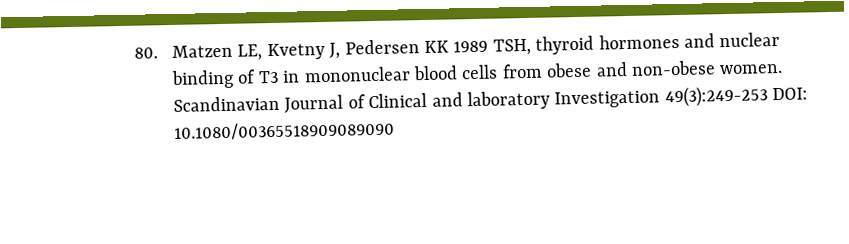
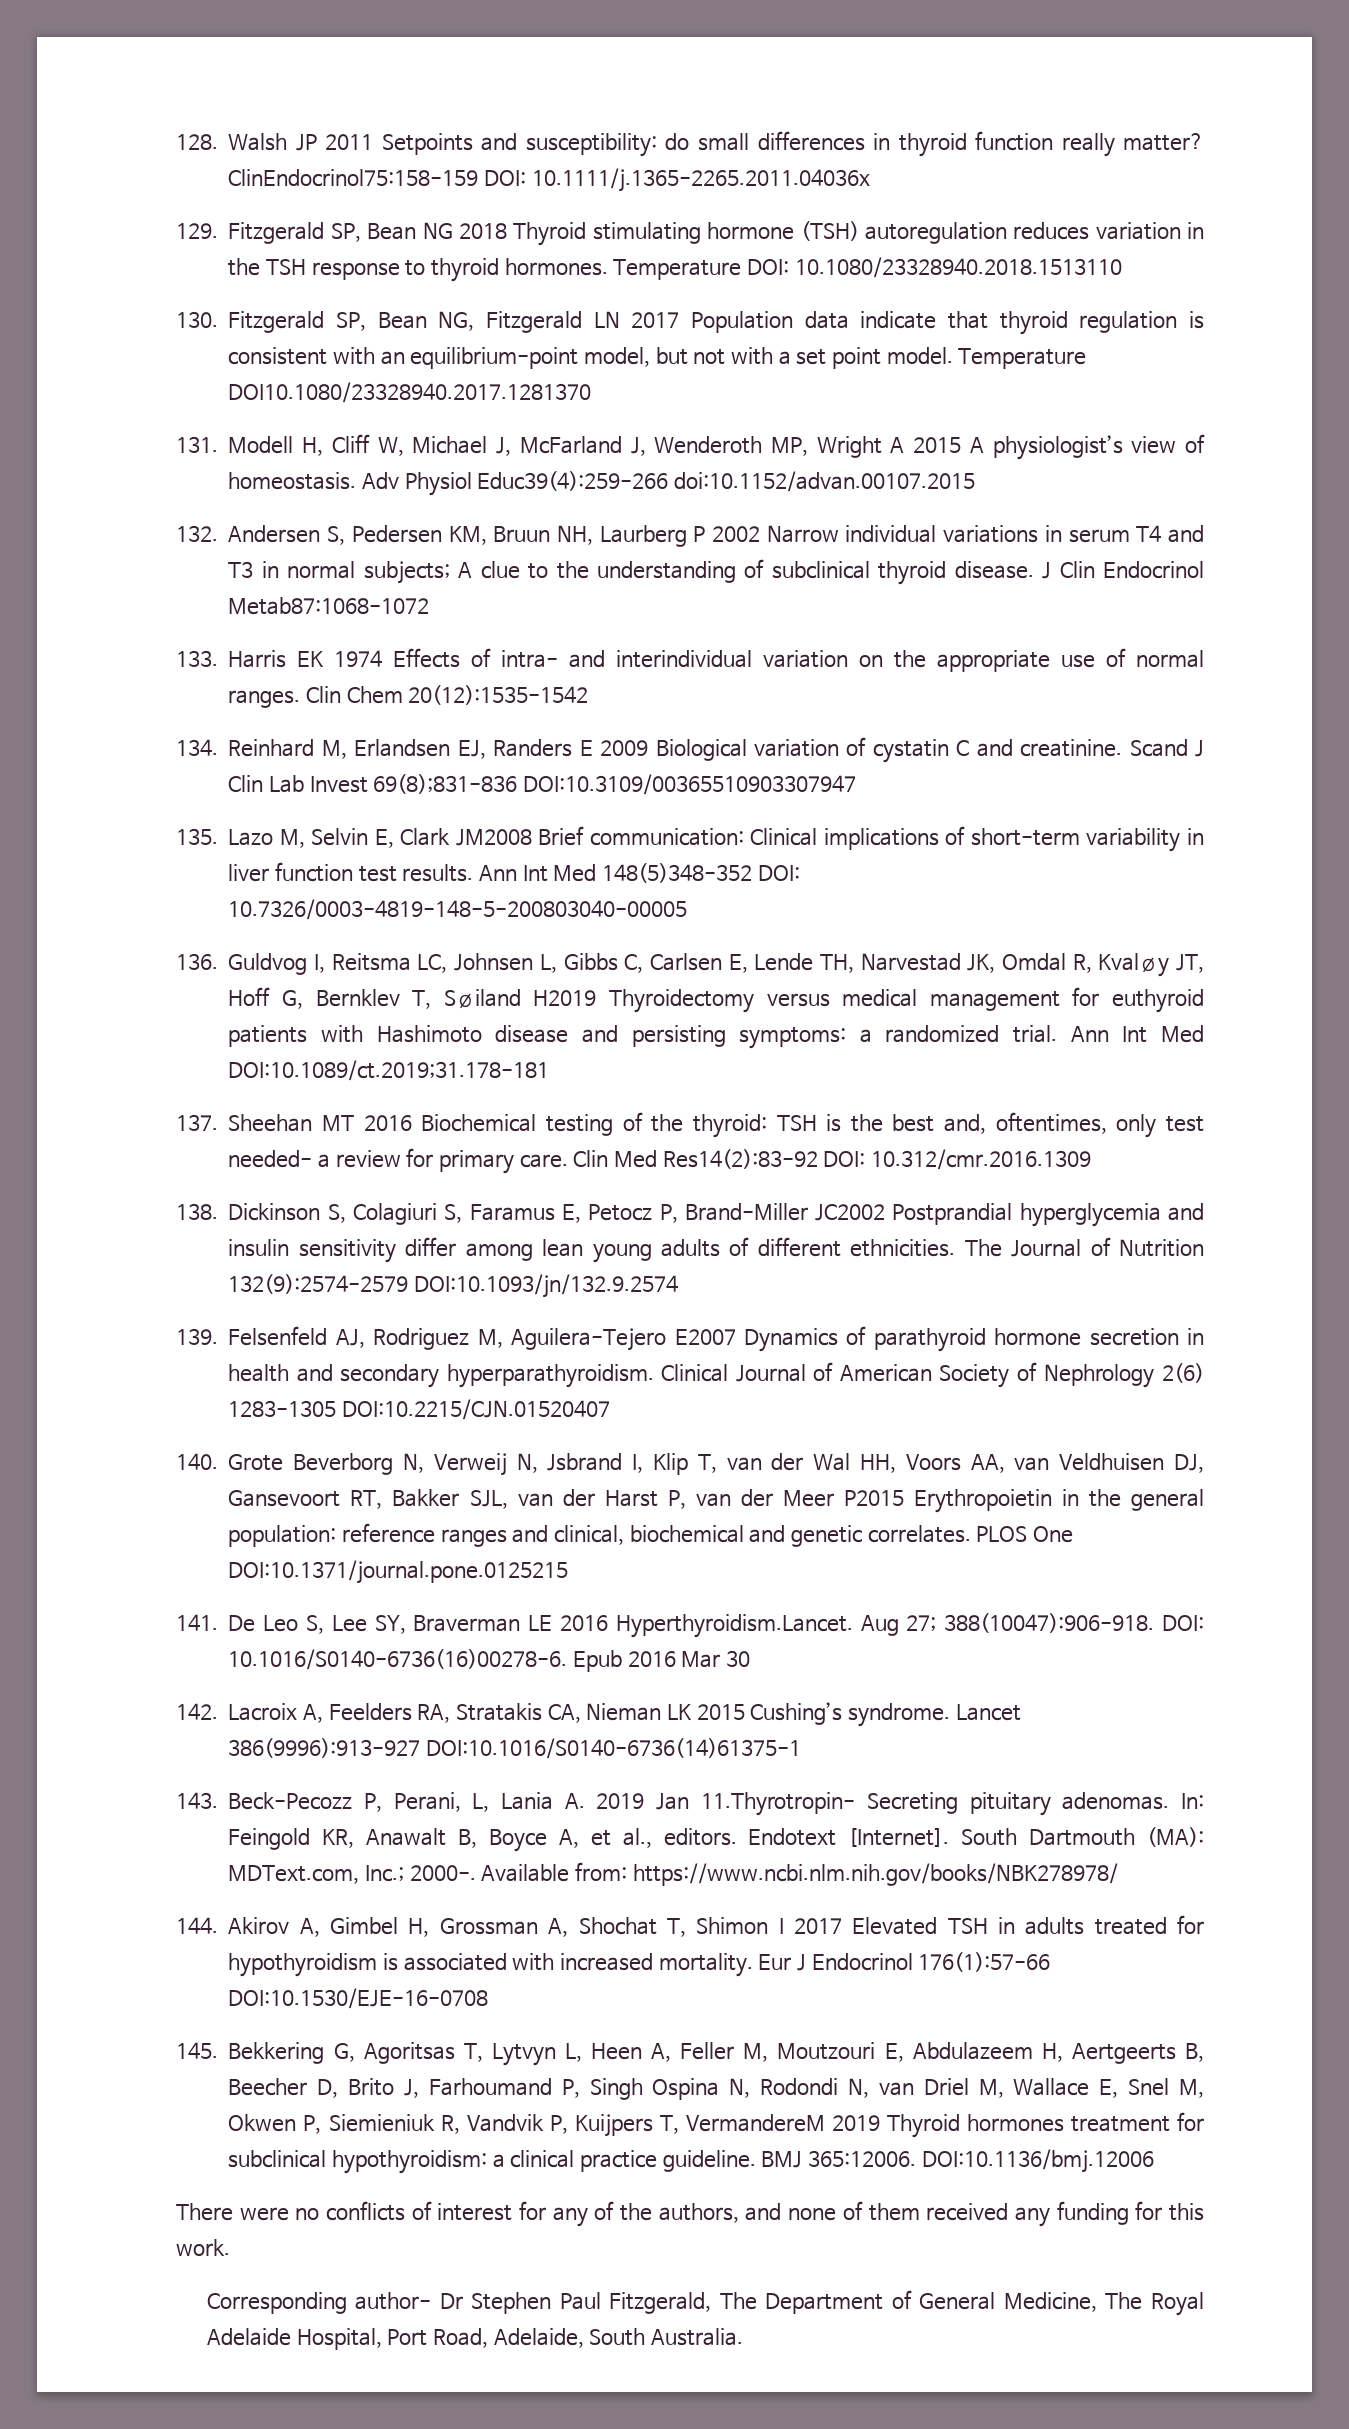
- 80. Matzen LE, Kvetny J, Pedersen KK 1989 TSH, thyroid hormones and nuclear binding of T3 in mononuclear blood cells from obese and non-obese women. Scandinavian Journal of Clinical and laboratory Investigation 49(3):249-253 DOI: 10.1080/00365518909089090
+ 128. Walsh JP 2011 Setpoints and susceptibility: do small differences in thyroid function really matter? ClinEndocrinol75:158-159 DOI: 10.1111/j.1365-2265.2011.04036x
+ 129. Fitzgerald SP, Bean NG 2018 Thyroid stimulating hormone (TSH) autoregulation reduces variation in the TSH response to thyroid hormones. Temperature DOI: 10.1080/23328940.2018.1513110
+ 130. Fitzgerald SP, Bean NG, Fitzgerald LN 2017 Population data indicate that thyroid regulation is consistent with an equilibrium-point model, but not with a set point model. Temperature DOI10.1080/23328940.2017.1281370
+ 131. Modell H, Cliff W, Michael J, McFarland J, Wenderoth MP, Wright A 2015 A physiologist’s view of homeostasis. Adv Physiol Educ39(4):259-266 doi:10.1152/advan.00107.2015
+ 132. Andersen S, Pedersen KM, Bruun NH, Laurberg P 2002 Narrow individual variations in serum T4 and T3 in normal subjects; A clue to the understanding of subclinical thyroid disease. J Clin Endocrinol Metab87:1068-1072
+ 133. Harris EK 1974 Effects of intra- and interindividual variation on the appropriate use of normal ranges. Clin Chem 20(12):1535-1542
+ 134. Reinhard M, Erlandsen EJ, Randers E 2009 Biological variation of cystatin C and creatinine. Scand J Clin Lab Invest 69(8);831-836 DOI:10.3109/00365510903307947
+ 135. Lazo M, Selvin E, Clark JM2008 Brief communication: Clinical implications of short-term variability in liver function test results. Ann Int Med 148(5)348-352 DOI: 10.7326/0003-4819-148-5-200803040-00005
+ 136. Guldvog I, Reitsma LC, Johnsen L, Gibbs C, Carlsen E, Lende TH, Narvestad JK, Omdal R, Kvaløy JT, Hoff G, Bernklev T, Søiland H2019 Thyroidectomy versus medical management for euthyroid patients with Hashimoto disease and persisting symptoms: a randomized trial. Ann Int Med DOI:10.1089/ct.2019;31.178-181
+ 137. Sheehan MT 2016 Biochemical testing of the thyroid: TSH is the best and, oftentimes, only test needed- a review for primary care. Clin Med Res14(2):83-92 DOI: 10.312/cmr.2016.1309
+ 138. Dickinson S, Colagiuri S, Faramus E, Petocz P, Brand-Miller JC2002 Postprandial hyperglycemia and insulin sensitivity differ among lean young adults of different ethnicities. The Journal of Nutrition 132(9):2574-2579 DOI:10.1093/jn/132.9.2574
+ 139. Felsenfeld AJ, Rodriguez M, Aguilera-Tejero E2007 Dynamics of parathyroid hormone secretion in health and secondary hyperparathyroidism. Clinical Journal of American Society of Nephrology 2(6) 1283-1305 DOI:10.2215/CJN.01520407
+ 140. Grote Beverborg N, Verweij N, Jsbrand I, Klip T, van der Wal HH, Voors AA, van Veldhuisen DJ, Gansevoort RT, Bakker SJL, van der Harst P, van der Meer P2015 Erythropoietin in the general population: reference ranges and clinical, biochemical and genetic correlates. PLOS One DOI:10.1371/journal.pone.0125215
+ 141. De Leo S, Lee SY, Braverman LE 2016 Hyperthyroidism.Lancet. Aug 27; 388(10047):906-918. DOI: 10.1016/S0140-6736(16)00278-6. Epub 2016 Mar 30
+ 142. Lacroix A, Feelders RA, Stratakis CA, Nieman LK 2015 Cushing’s syndrome. Lancet 386(9996):913-927 DOI:10.1016/S0140-6736(14)61375-1
+ 143. Beck-Pecozz P, Perani, L, Lania A. 2019 Jan 11.Thyrotropin- Secreting pituitary adenomas. In: Feingold KR, Anawalt B, Boyce A, et al., editors. Endotext [Internet]. South Dartmouth (MA): MDText.com, Inc.; 2000-. Available from: https://www.ncbi.nlm.nih.gov/books/NBK278978/
+ 144. Akirov A, Gimbel H, Grossman A, Shochat T, Shimon I 2017 Elevated TSH in adults treated for hypothyroidism is associated with increased mortality. Eur J Endocrinol 176(1):57-66 DOI:10.1530/EJE-16-0708
+ 145. Bekkering G, Agoritsas T, Lytvyn L, Heen A, Feller M, Moutzouri E, Abdulazeem H, Aertgeerts B, Beecher D, Brito J, Farhoumand P, Singh Ospina N, Rodondi N, van Driel M, Wallace E, Snel M, Okwen P, Siemieniuk R, Vandvik P, Kuijpers T, VermandereM 2019 Thyroid hormones treatment for subclinical hypothyroidism: a clinical practice guideline. BMJ 365:12006. DOI:10.1136/bmj.12006
+ There were no conflicts of interest for any of the authors, and none of them received any funding for this work.
+ Corresponding author- Dr Stephen Paul Fitzgerald, The Department of General Medicine, The Royal Adelaide Hospital, Port Road, Adelaide, South Australia.

